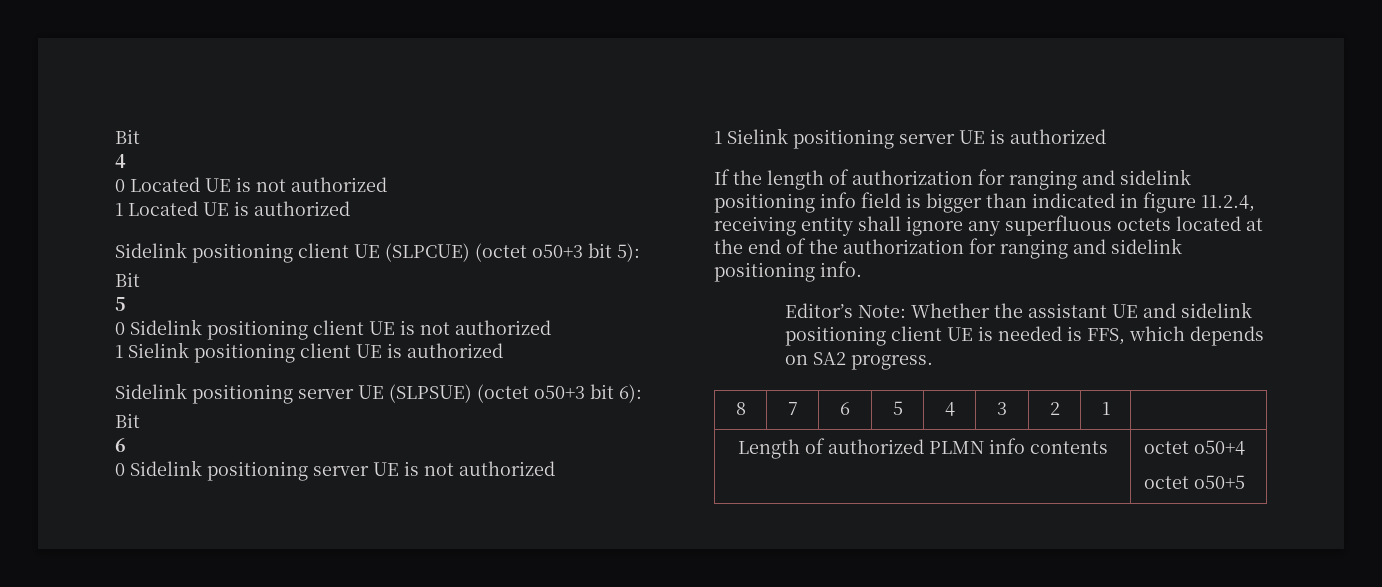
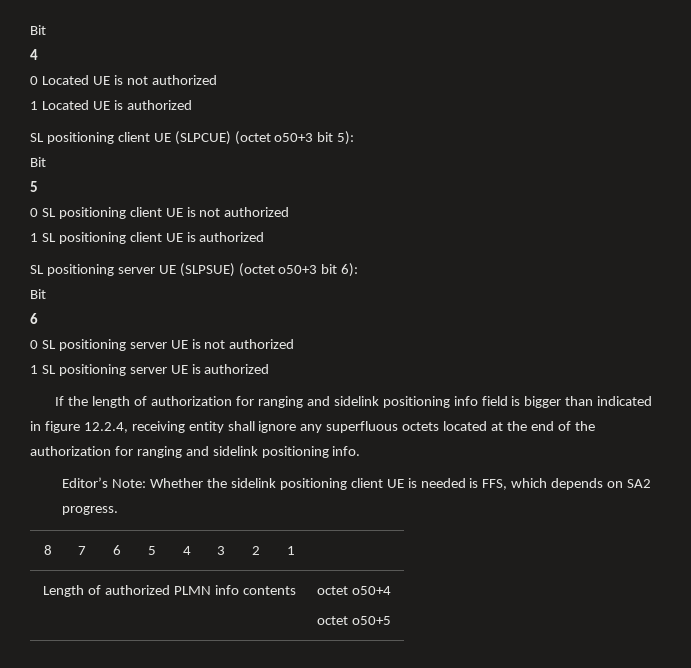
- Sidelink positioning client UE (SLPCUE) (octet o50+3 bit 5):
+ SL positioning client UE (SLPCUE) (octet o50+3 bit 5):
- 0 Sidelink positioning client UE is not authorized
+ 0 SL positioning client UE is not authorized
- 1 Sielink positioning client UE is authorized
+ 1 SL positioning client UE is authorized
- Sidelink positioning server UE (SLPSUE) (octet o50+3 bit 6):
+ SL positioning server UE (SLPSUE) (octet o50+3 bit 6):
- 0 Sidelink positioning server UE is not authorized
+ 0 SL positioning server UE is not authorized
- 1 Sielink positioning server UE is authorized
+ 1 SL positioning server UE is authorized
- If the length of authorization for ranging and sidelink positioning info field is bigger than indicated in figure 11.2.4, receiving entity shall ignore any superfluous octets located at the end of the authorization for ranging and sidelink positioning info.
+ If the length of authorization for ranging and sidelink positioning info field is bigger than indicated in figure 12.2.4, receiving entity shall ignore any superfluous octets located at the end of the authorization for ranging and sidelink positioning info.
- Editor’s Note: Whether the assistant UE and sidelink positioning client UE is needed is FFS, which depends on SA2 progress.
+ Editor’s Note: Whether the sidelink positioning client UE is needed is FFS, which depends on SA2 progress.

